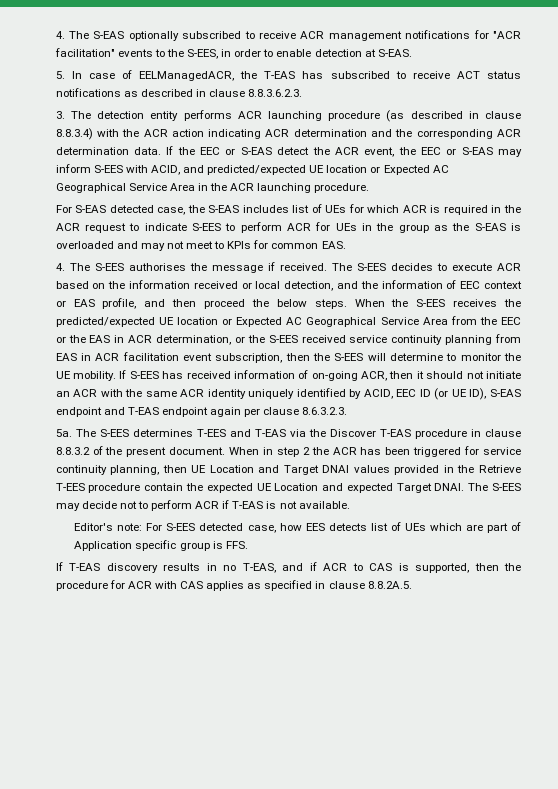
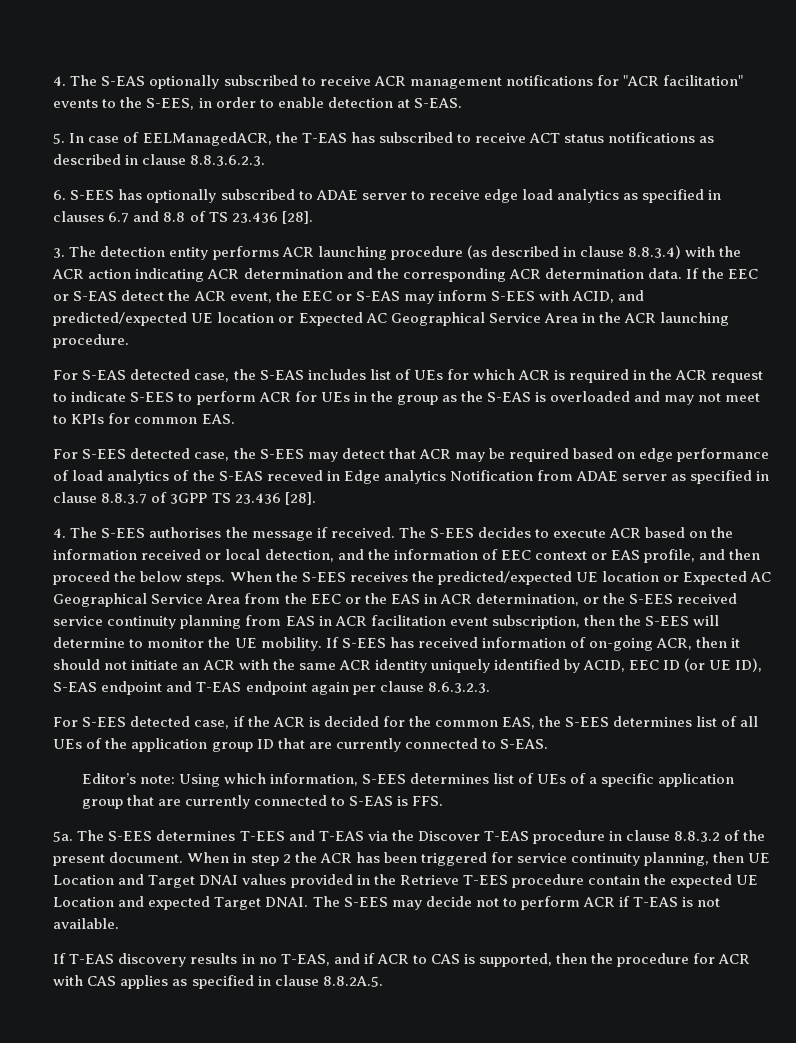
+ 6. S-EES has optionally subscribed to ADAE server to receive edge load analytics as specified in clauses 6.7 and 8.8 of TS 23.436 [28].
+ For S-EES detected case, the S-EES may detect that ACR may be required based on edge performance of load analytics of the S-EAS receved in Edge analytics Notification from ADAE server as specified in clause 8.8.3.7 of 3GPP TS 23.436 [28].
+ For S-EES detected case, if the ACR is decided for the common EAS, the S-EES determines list of all UEs of the application group ID that are currently connected to S-EAS.
+ Editor’s note: Using which information, S-EES determines list of UEs of a specific application group that are currently connected to S-EAS is FFS.
- Editor's note: For S-EES detected case, how EES detects list of UEs which are part of Application specific group is FFS.

